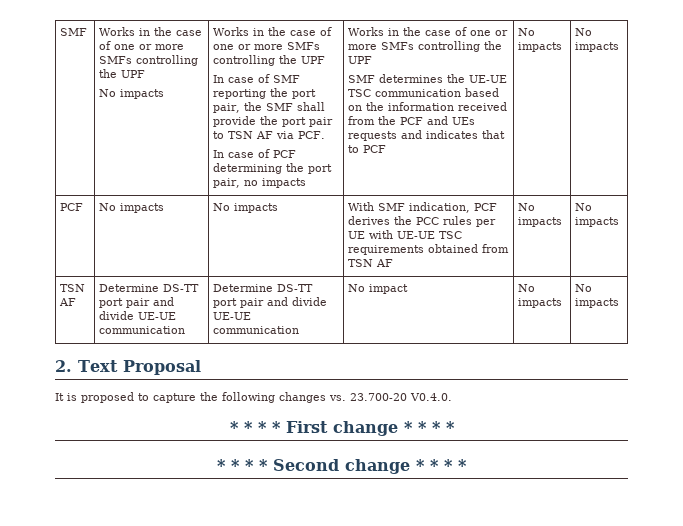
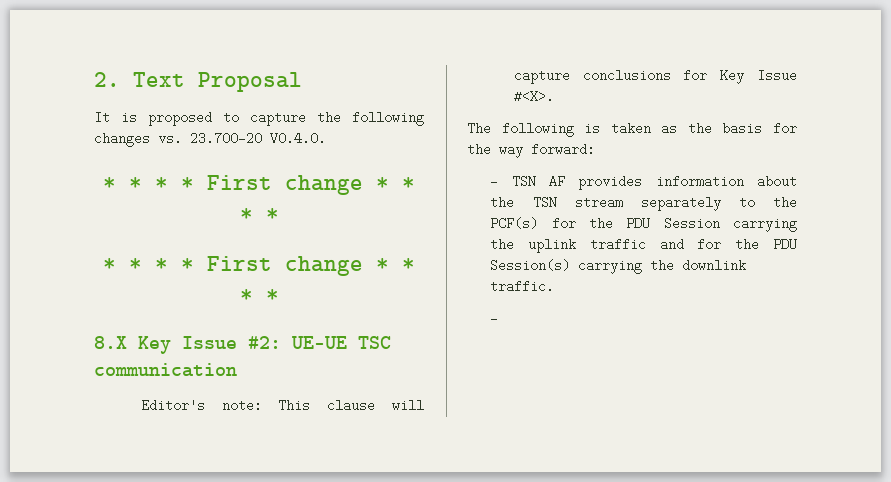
- SMF | Works in the case of one or more SMFs controlling the UPF
- No impacts | Works in the case of one or more SMFs controlling the UPF
- In case of SMF reporting the port pair, the SMF shall provide the port pair to TSN AF via PCF.
- In case of PCF determining the port pair, no impacts | Works in the case of one or more SMFs controlling the UPF
- SMF determines the UE-UE TSC communication based on the information received from the PCF and UEs requests and indicates that to PCF | No impacts | No impacts
- PCF | No impacts | No impacts | With SMF indication, PCF derives the PCC rules per UE with UE-UE TSC requirements obtained from TSN AF | No impacts | No impacts
- TSN AF | Determine DS-TT port pair and divide UE-UE communication | Determine DS-TT port pair and divide UE-UE communication | No impact | No impacts | No impacts
  It is proposed to capture the following changes vs. 23.700-20 V0.4.0.
  * * * * First change * * * *
- * * * * Second change * * * *
+ * * * * First change * * * *
+ 8.X Key Issue #2: UE-UE TSC communication
+ Editor's note: This clause will capture conclusions for Key Issue #<X>.
+ The following is taken as the basis for the way forward:
+ - TSN AF provides information about the TSN stream separately to the PCF(s) for the PDU Session carrying the uplink traffic and for the PDU Session(s) carrying the downlink traffic.
+ -

